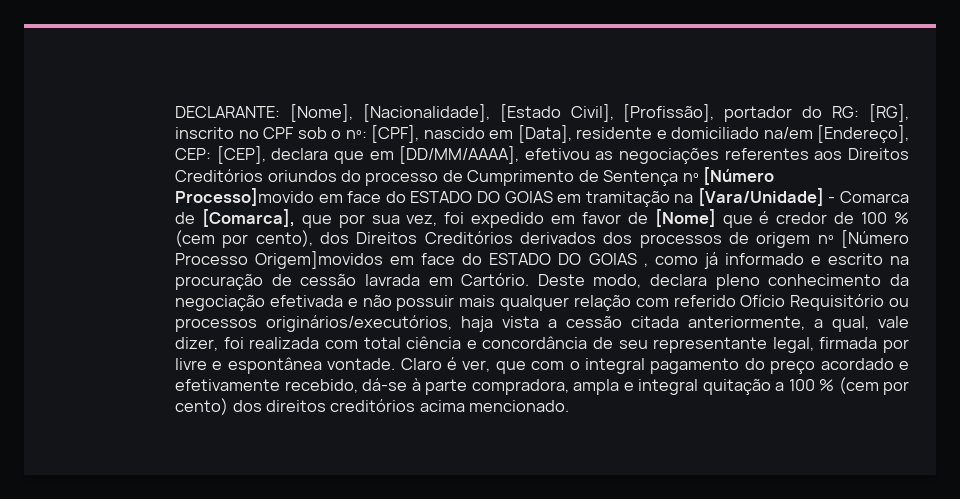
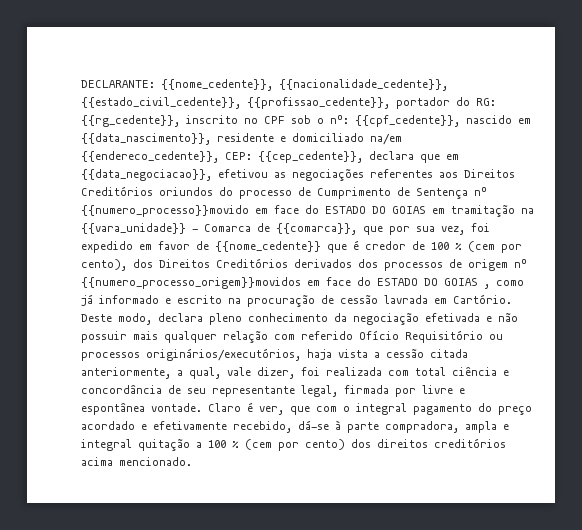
- [Nome], [Nacionalidade], [Estado Civil], [Profissão], portador do RG:
+ {{nome_cedente}}, {{nacionalidade_cedente}}, {{estado_civil_cedente}}, {{profissao_cedente}}, portador do RG:
- [RG], inscrito no CPF sob o nº:
+ {{rg_cedente}}, inscrito no CPF sob o nº:
- [CPF], nascido em [Data], residente e domiciliado na/em [Endereço], CEP: [CEP], declara que em [DD/MM/AAAA], efetivou as negociações referentes aos Direitos Creditórios oriundos do processo de Cumprimento de Sentença nº [Número Processo]movido em face do ESTADO DO GOIAS em tramitação na [Vara/Unidade] - Comarca de [Comarca], que por sua vez, foi expedido em favor de [Nome] que é credor de 100 % (cem por cento), dos Direitos Creditórios derivados dos processos de origem nº [Número Processo Origem]movidos em face do ESTADO DO GOIAS , como já informado e escrito na procuração de cessão lavrada em Cartório.
+ {{cpf_cedente}}, nascido em {{data_nascimento}}, residente e domiciliado na/em {{endereco_cedente}}, CEP: {{cep_cedente}}, declara que em {{data_negociacao}}, efetivou as negociações referentes aos Direitos Creditórios oriundos do processo de Cumprimento de Sentença nº {{numero_processo}}movido em face do ESTADO DO GOIAS em tramitação na {{vara_unidade}} - Comarca de {{comarca}}, que por sua vez, foi expedido em favor de {{nome_cedente}} que é credor de 100 % (cem por cento), dos Direitos Creditórios derivados dos processos de origem nº {{numero_processo_origem}}movidos em face do ESTADO DO GOIAS , como já informado e escrito na procuração de cessão lavrada em Cartório.

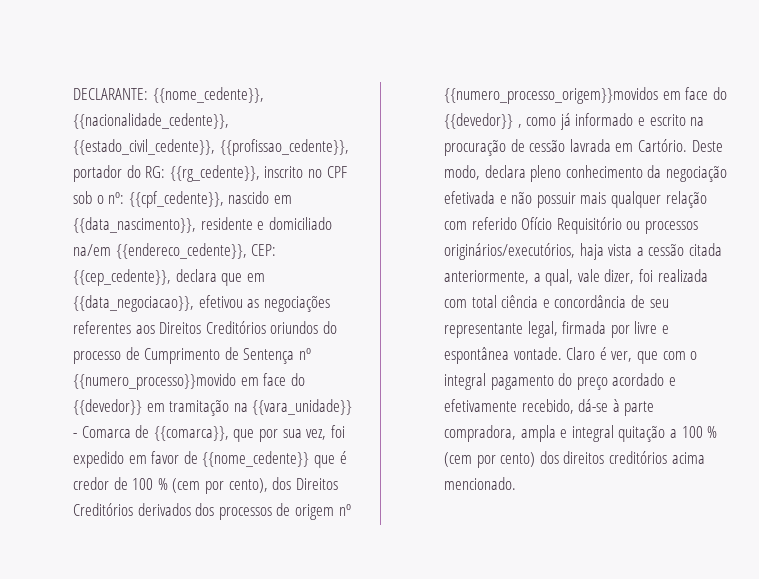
- {{cep_cedente}}, declara que em {{data_negociacao}}, efetivou as negociações referentes aos Direitos Creditórios oriundos do processo de Cumprimento de Sentença nº {{numero_processo}}movido em face do ESTADO DO GOIAS em tramitação na {{vara_unidade}} - Comarca de {{comarca}}, que por sua vez, foi expedido em favor de {{nome_cedente}} que é credor de 100 % (cem por cento), dos Direitos Creditórios derivados dos processos de origem nº {{numero_processo_origem}}movidos em face do ESTADO DO GOIAS , como já informado e escrito na procuração de cessão lavrada em Cartório.
+ {{cep_cedente}}, declara que em {{data_negociacao}}, efetivou as negociações referentes aos Direitos Creditórios oriundos do processo de Cumprimento de Sentença nº {{numero_processo}}movido em face do {{devedor}} em tramitação na {{vara_unidade}} - Comarca de {{comarca}}, que por sua vez, foi expedido em favor de {{nome_cedente}} que é credor de 100 % (cem por cento), dos Direitos Creditórios derivados dos processos de origem nº {{numero_processo_origem}}movidos em face do {{devedor}} , como já informado e escrito na procuração de cessão lavrada em Cartório.

